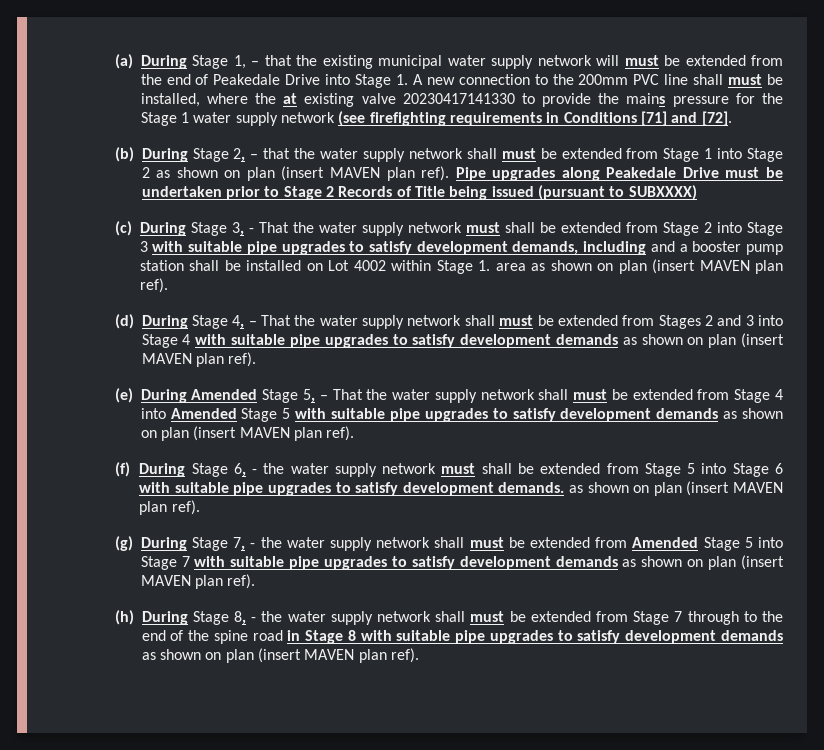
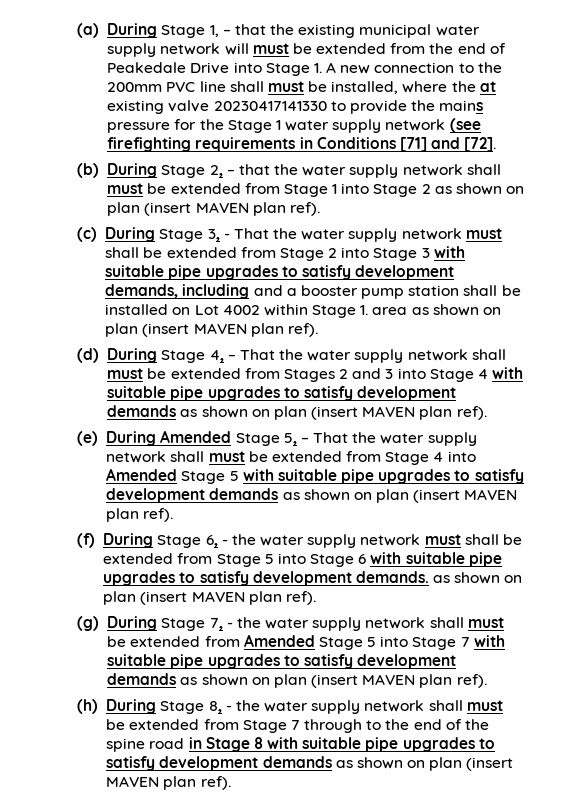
- Pipe upgrades along Peakedale Drive must be undertaken prior to Stage 2 Records of Title being issued (pursuant to SUBXXXX)

